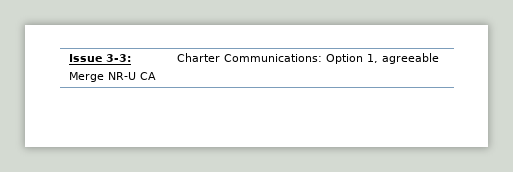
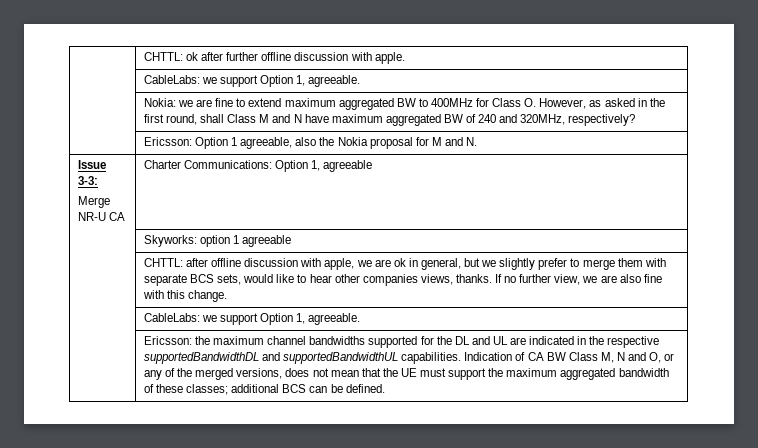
+ | CHTTL: ok after further offline discussion with apple.
+ | CableLabs: we support Option 1, agreeable.
+ | Nokia: we are fine to extend maximum aggregated BW to 400MHz for Class O. However, as asked in the first round, shall Class M and N have maximum aggregated BW of 240 and 320MHz, respectively?
+ | Ericsson: Option 1 agreeable, also the Nokia proposal for M and N.
+ | Skyworks: option 1 agreeable
+ | CHTTL: after offline discussion with apple, we are ok in general, but we slightly prefer to merge them with separate BCS sets, would like to hear other companies views, thanks. If no further view, we are also fine with this change.
+ | CableLabs: we support Option 1, agreeable.
+ | Ericsson: the maximum channel bandwidths supported for the DL and UL are indicated in the respective supportedBandwidthDL and supportedBandwidthUL capabilities. Indication of CA BW Class M, N and O, or any of the merged versions, does not mean that the UE must support the maximum aggregated bandwidth of these classes; additional BCS can be defined.

